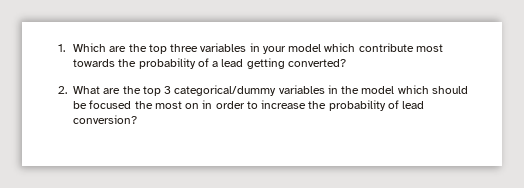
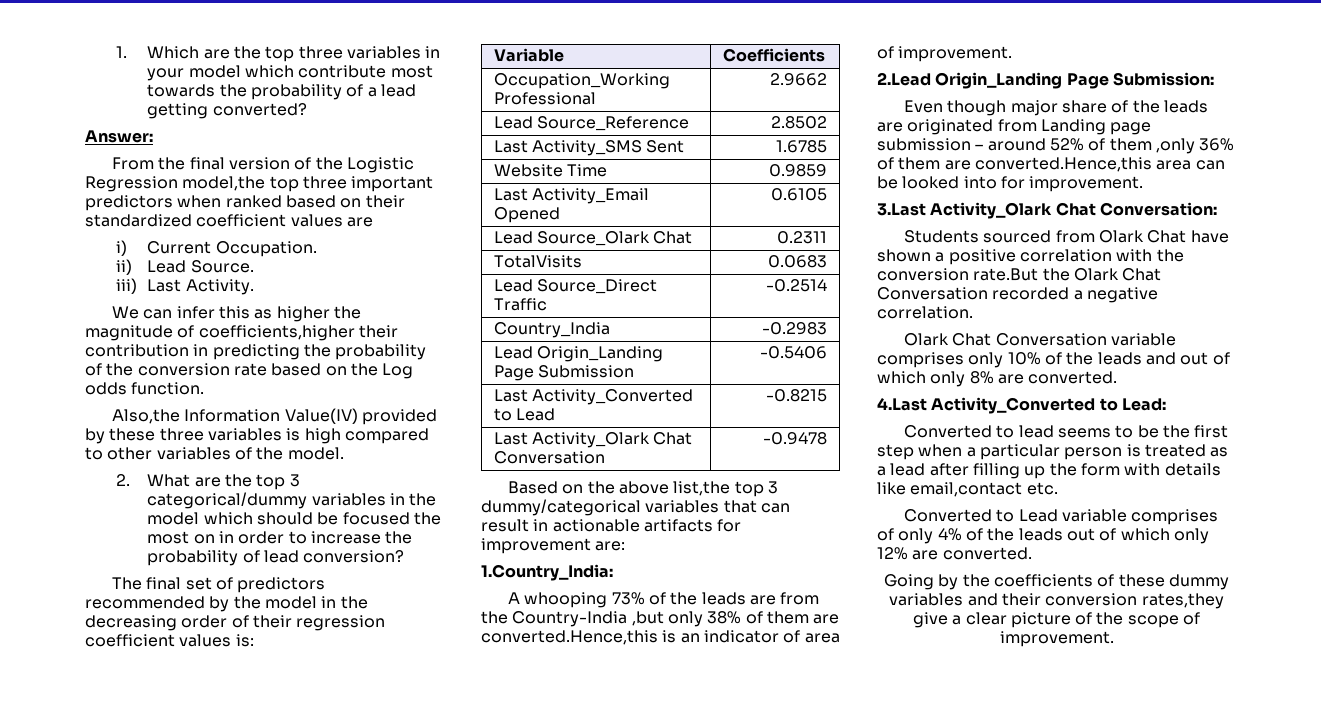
+ Answer:
+ From the final version of the Logistic Regression model,the top three important predictors when ranked based on their standardized coefficient values are
+ i) Current Occupation.
+ ii) Lead Source.
+ iii) Last Activity.
+ We can infer this as higher the magnitude of coefficients,higher their contribution in predicting the probability of the conversion rate based on the Log odds function.
+ Also,the Information Value(IV) provided by these three variables is high compared to other variables of the model.
+ The final set of predictors recommended by the model in the decreasing order of their regression coefficient values is:
+ Variable | Coefficients
+ Occupation_Working Professional | 2.9662
+ Lead Source_Reference | 2.8502
+ Last Activity_SMS Sent | 1.6785
+ Website Time | 0.9859
+ Last Activity_Email Opened | 0.6105
+ Lead Source_Olark Chat | 0.2311
+ TotalVisits | 0.0683
+ Lead Source_Direct Traffic | -0.2514
+ Country_India | -0.2983
+ Lead Origin_Landing Page Submission | -0.5406
+ Last Activity_Converted to Lead | -0.8215
+ Last Activity_Olark Chat Conversation | -0.9478
+ Based on the above list,the top 3 dummy/categorical variables that can result in actionable artifacts for improvement are:
+ 1.Country_India:
+ A whooping 73% of the leads are from the Country-India ,but only 38% of them are converted.Hence,this is an indicator of area of improvement.
+ 2.Lead Origin_Landing Page Submission:
+ Even though major share of the leads are originated from Landing page submission – around 52% of them ,only 36% of them are converted.Hence,this area can be looked into for improvement.
+ 3.Last Activity_Olark Chat Conversation:
+ Students sourced from Olark Chat have shown a positive correlation with the conversion rate.But the Olark Chat Conversation recorded a negative correlation.
+ Olark Chat Conversation variable comprises only 10% of the leads and out of which only 8% are converted.
+ 4.Last Activity_Converted to Lead:
+ Converted to lead seems to be the first step when a particular person is treated as a lead after filling up the form with details like email,contact etc.
+ Converted to Lead variable comprises of only 4% of the leads out of which only 12% are converted.
+ Going by the coefficients of these dummy variables and their conversion rates,they give a clear picture of the scope of improvement.

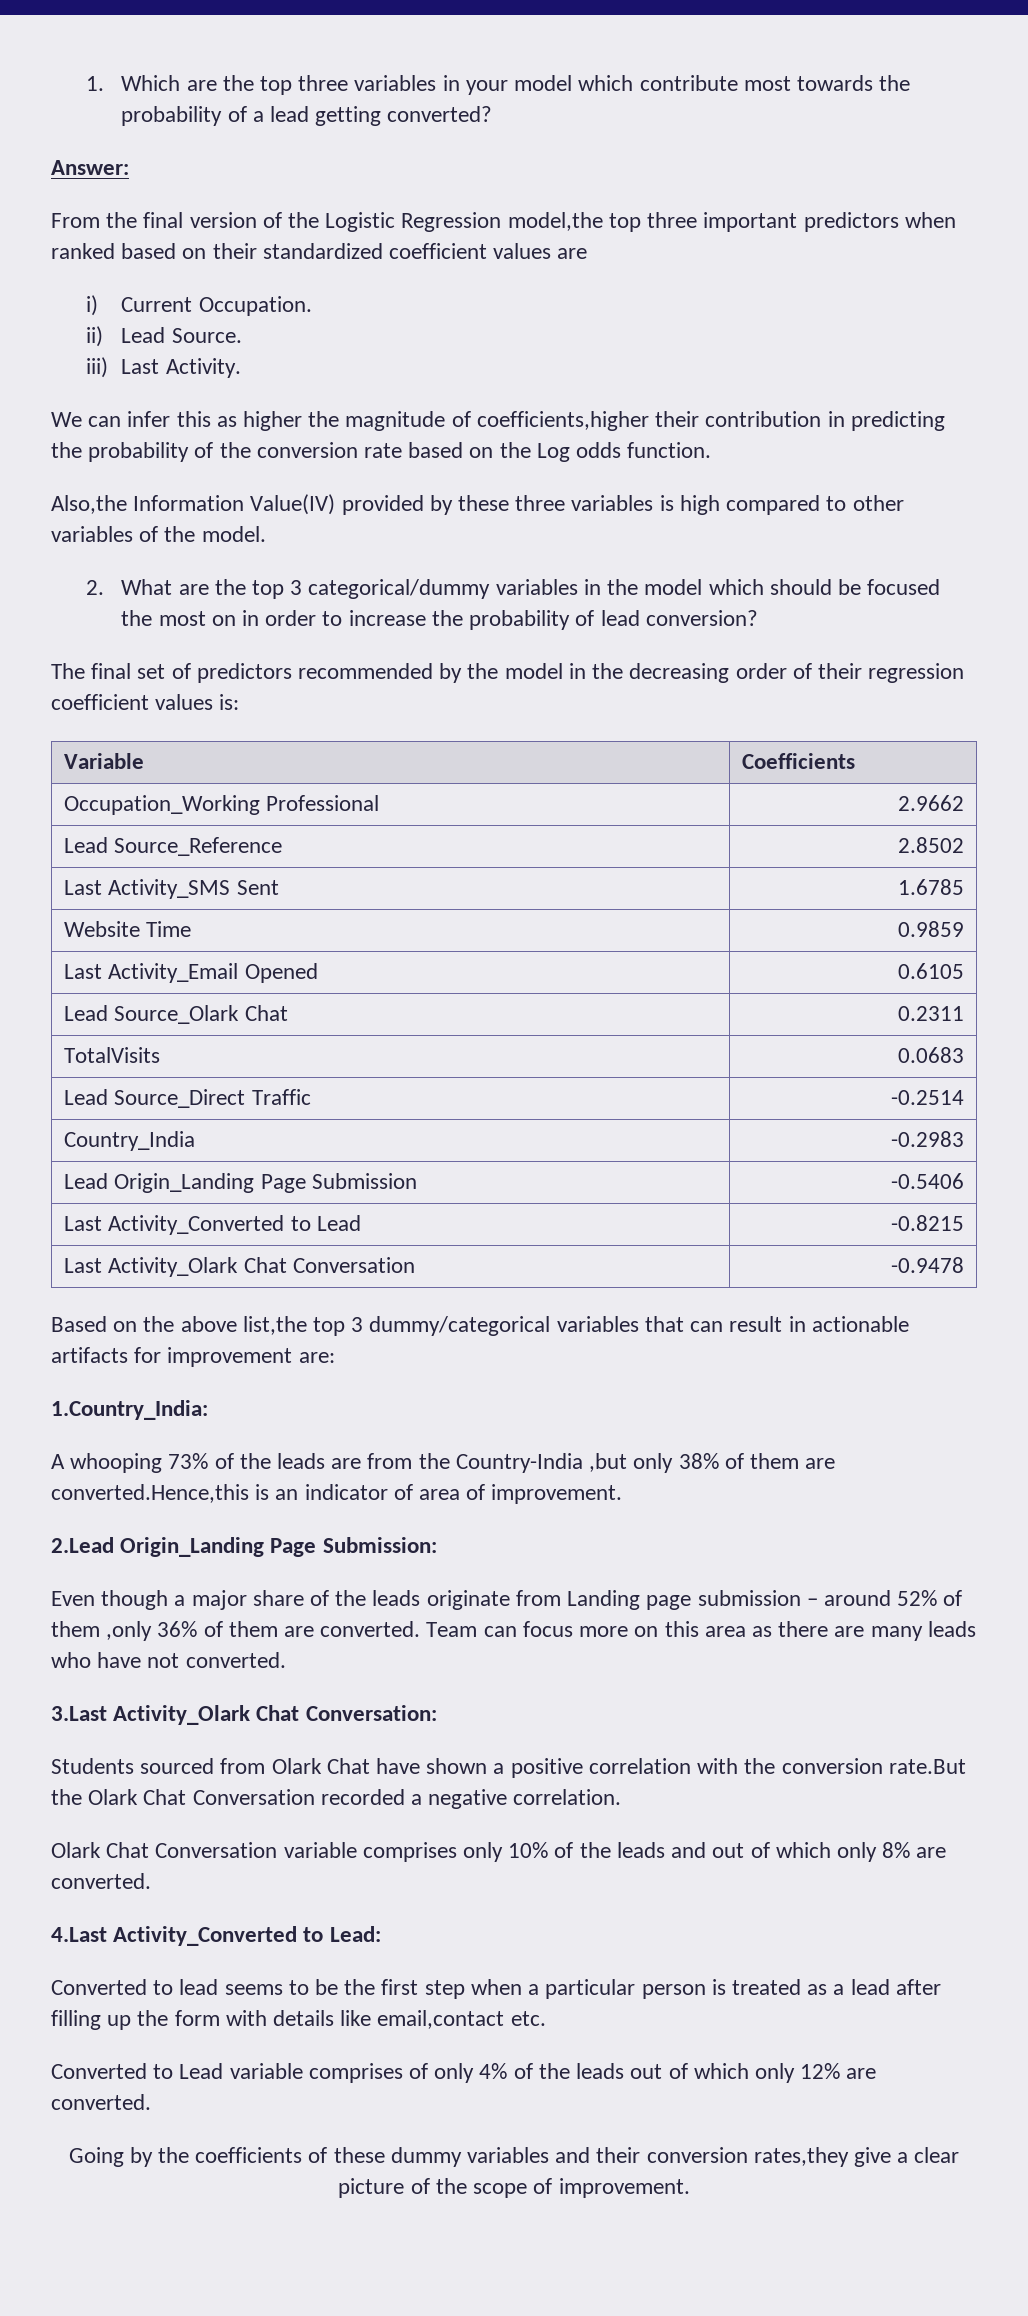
- Even though major share of the leads are originated from Landing page submission – around 52% of them ,only 36% of them are converted.Hence,this area can be looked into for improvement.
+ Even though a major share of the leads originate from Landing page submission – around 52% of them ,only 36% of them are converted. Team can focus more on this area as there are many leads who have not converted.

